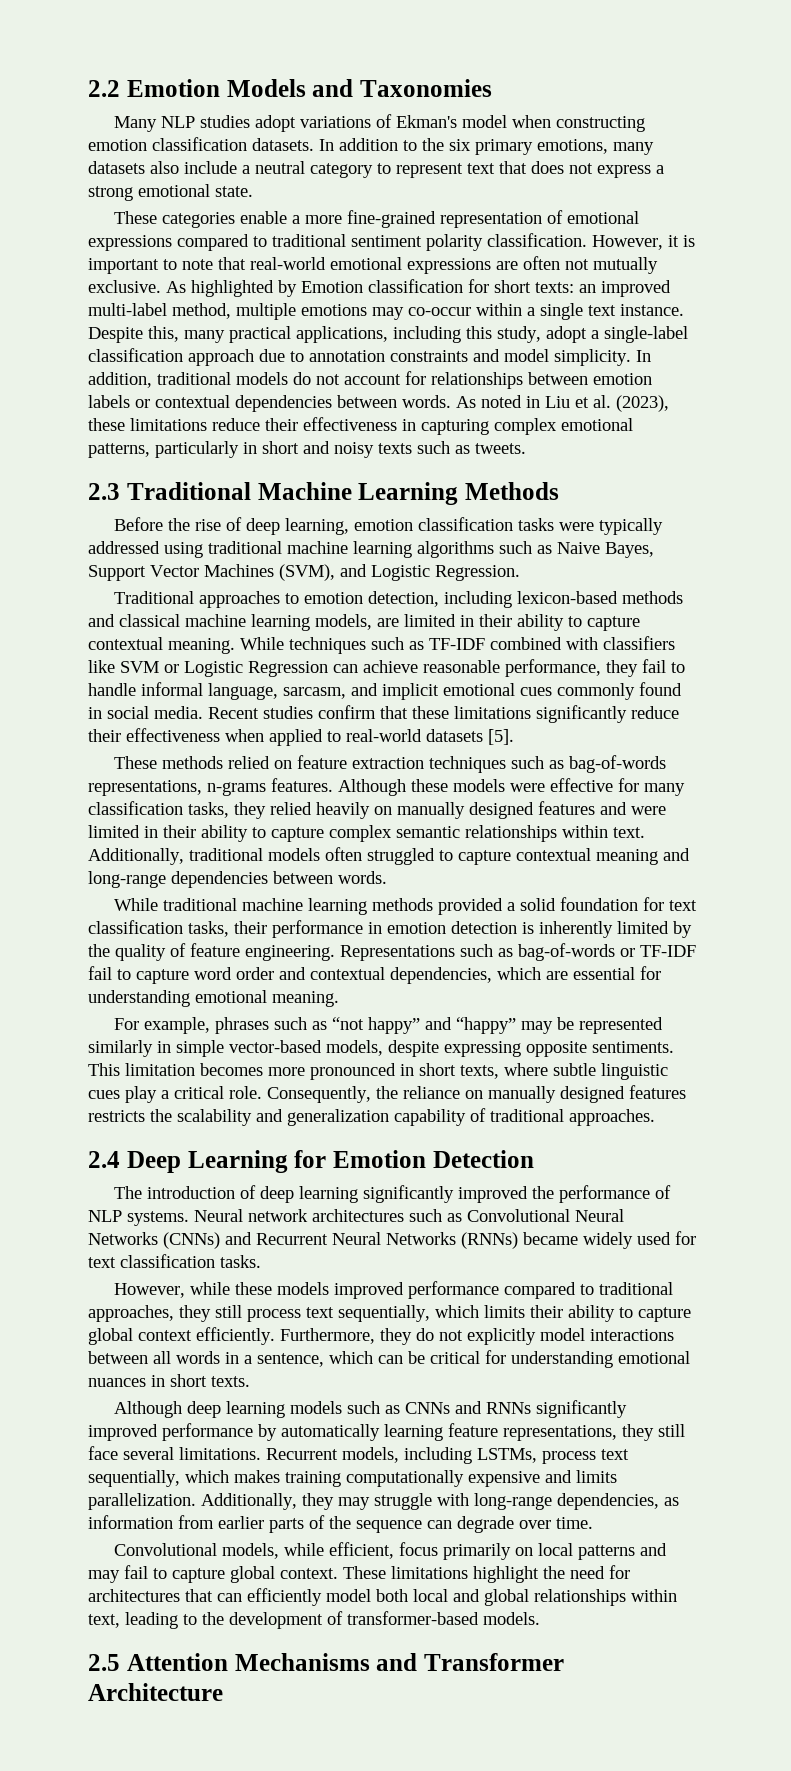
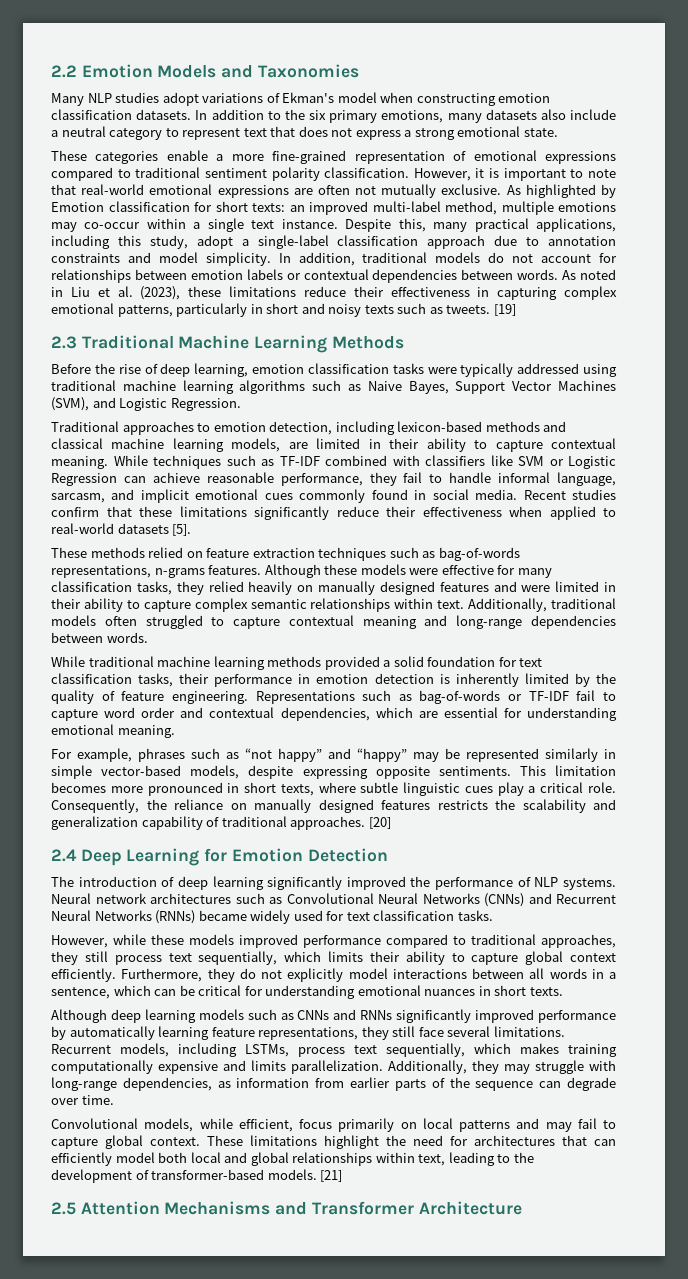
+ [19]
+ [20]
+ [21]

